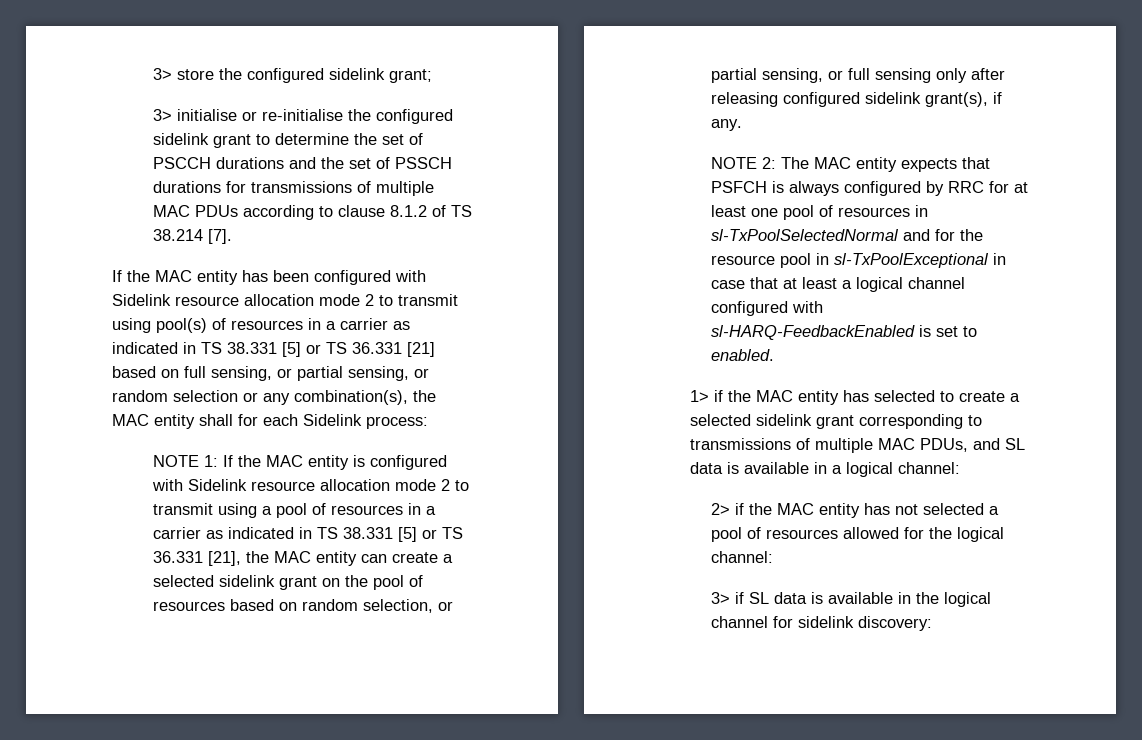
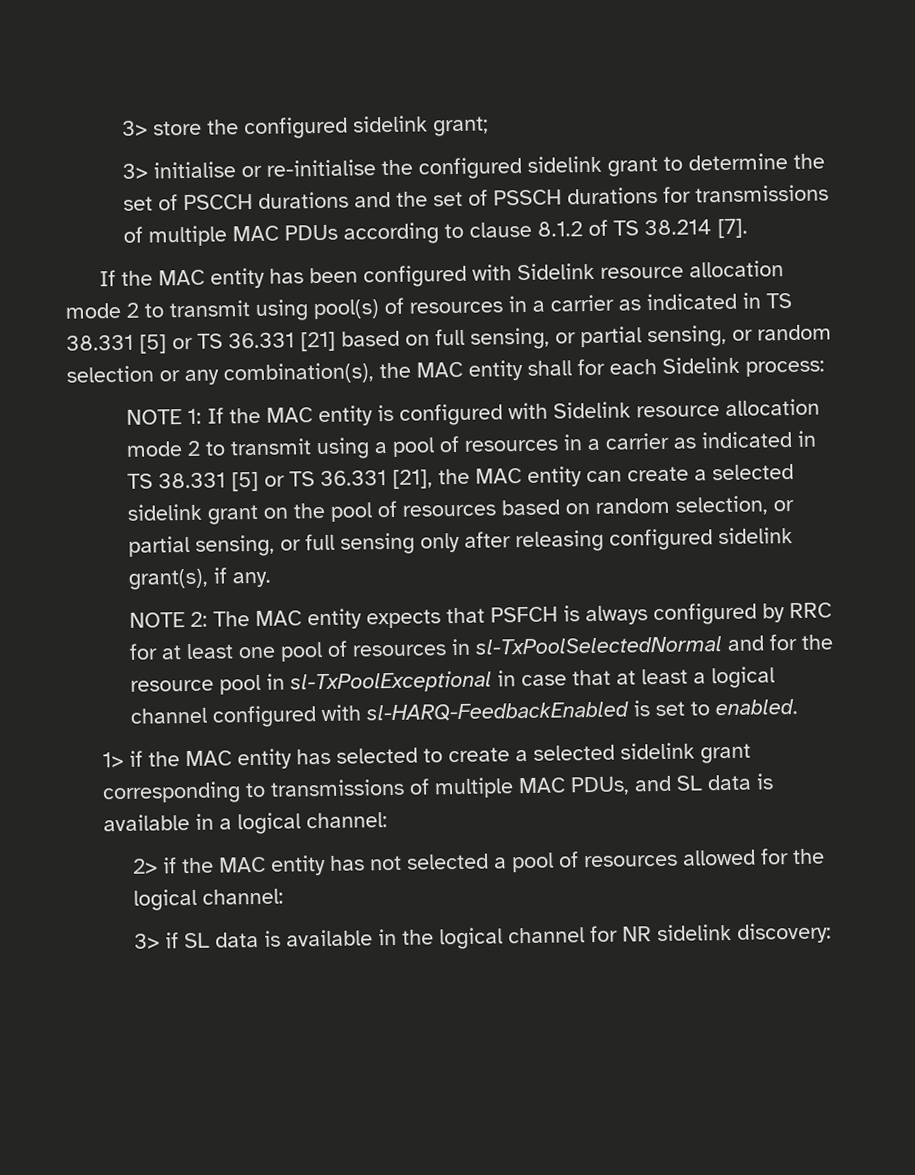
- 3> if SL data is available in the logical channel for sidelink discovery:
+ 3> if SL data is available in the logical channel for NR sidelink discovery:

